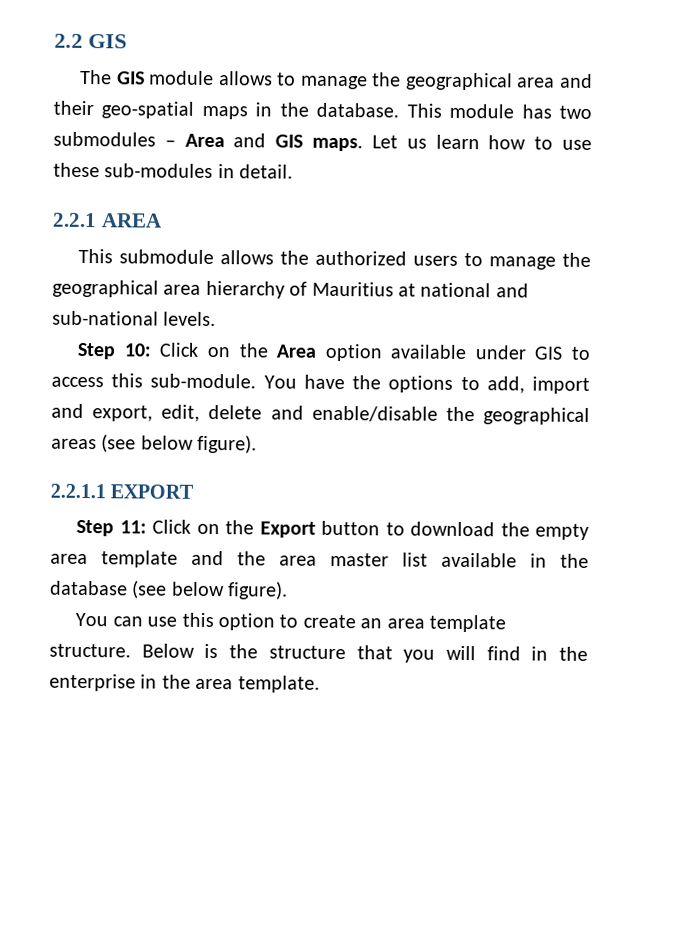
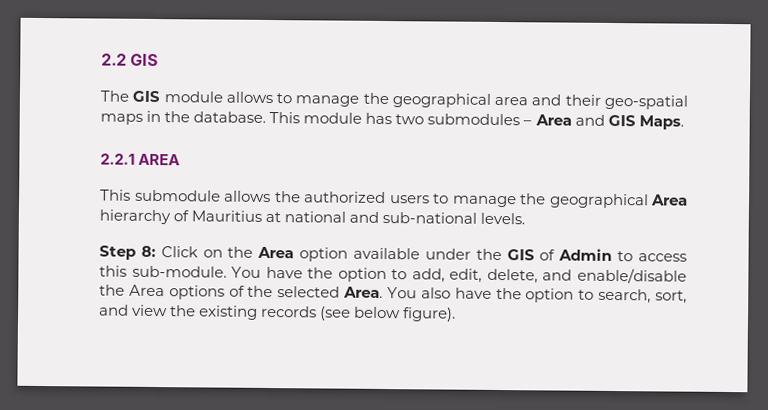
- This module has two submodules – Area and GIS maps. Let us learn how to use these sub-modules in detail.
+ This module has two submodules – Area and GIS Maps.
- This submodule allows the authorized users to manage the geographical area hierarchy of Mauritius at national and sub-national levels.
+ This submodule allows the authorized users to manage the geographical Area hierarchy of Mauritius at national and sub-national levels.
- Step 10: Click on the Area option available under GIS to access this sub-module.
+ Step 8: Click on the Area option available under the GIS of Admin to access this sub-module.
- You have the options to add, import and export, edit, delete and enable/disable the geographical areas (see below figure).
- 2.2.1.1 EXPORT
- Step 11: Click on the Export button to download the empty area template and the area master list available in the database (see below figure).
- You can use this option to create an area template structure. Below is the structure that you will find in the enterprise in the area template.
+ You have the option to add, edit, delete, and enable/disable the Area options of the selected Area. You also have the option to search, sort, and view the existing records (see below figure).

